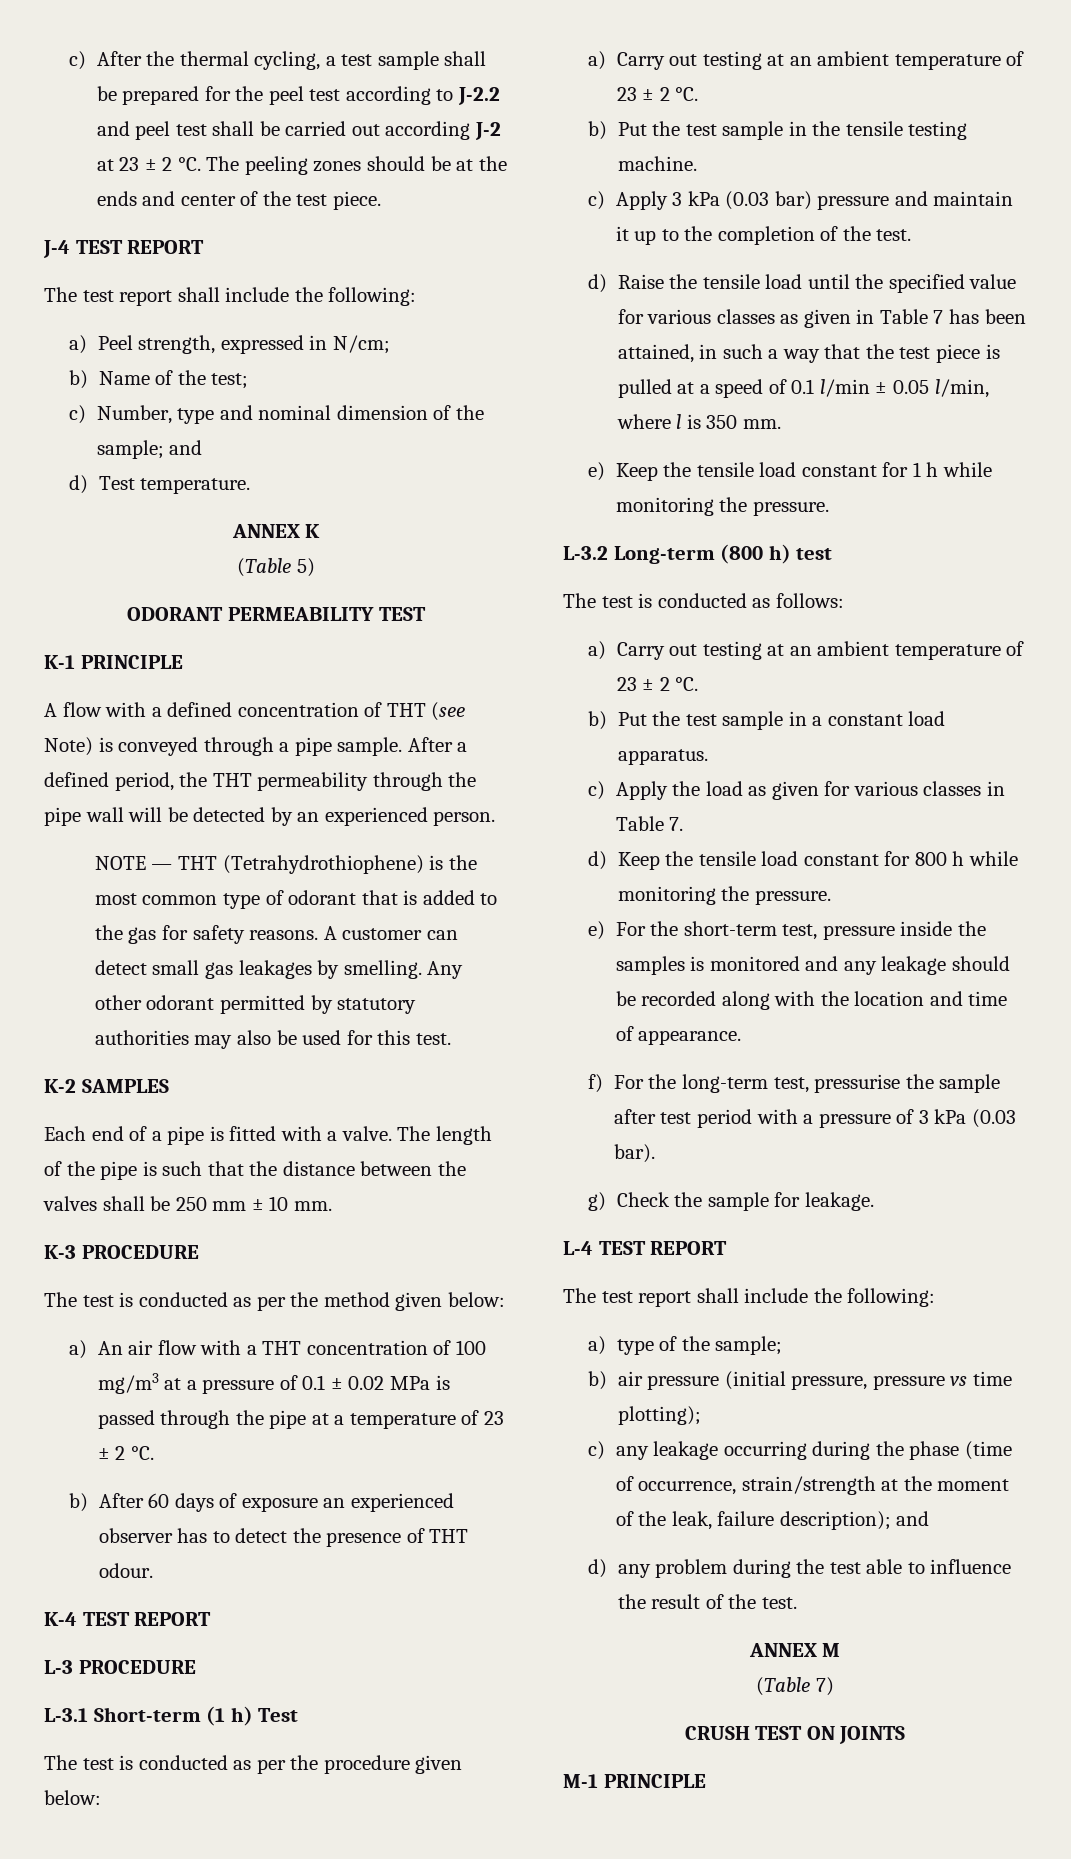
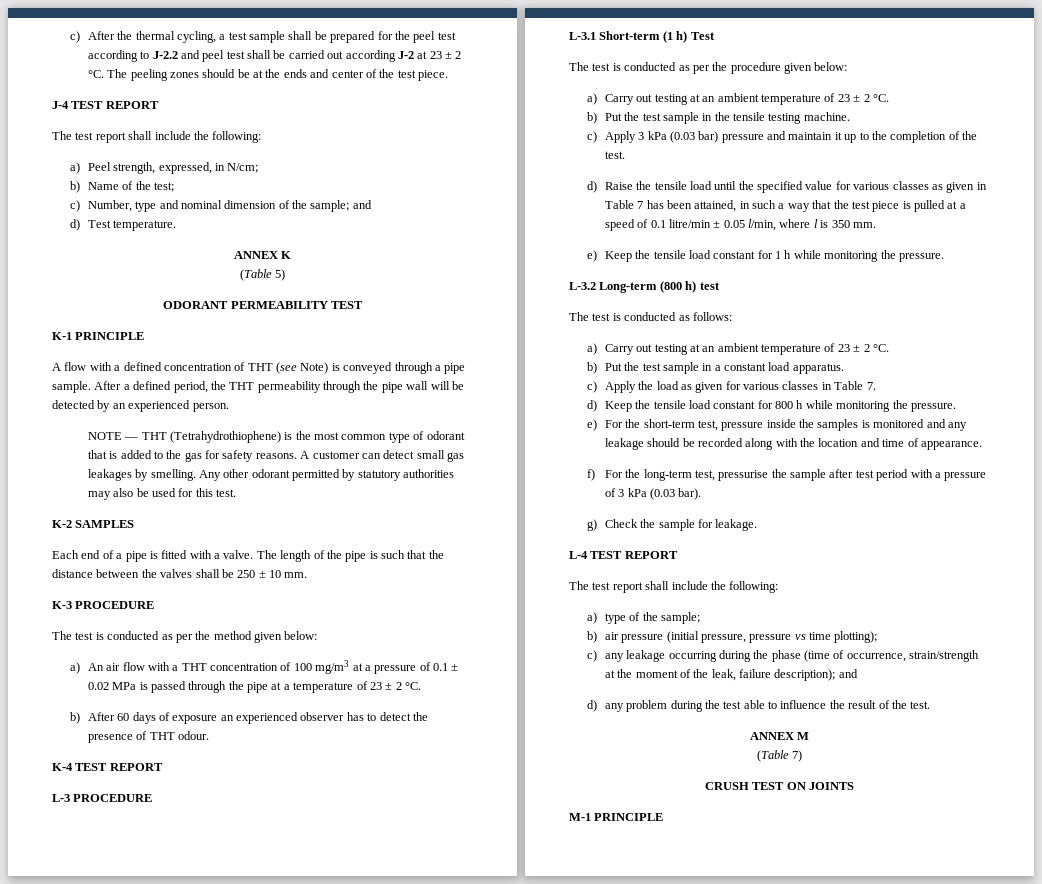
- a) Peel strength, expressed in N/cm;
+ a) Peel strength, expressed, in N/cm;
- The length of the pipe is such that the distance between the valves shall be 250 mm ± 10 mm.
+ The length of the pipe is such that the distance between the valves shall be 250 ± 10 mm.
- d) Raise the tensile load until the specified value for various classes as given in Table 7 has been attained, in such a way that the test piece is pulled at a speed of 0.1 l/min ± 0.05 l/min, where l is 350 mm.
+ d) Raise the tensile load until the specified value for various classes as given in Table 7 has been attained, in such a way that the test piece is pulled at a speed of 0.1 litre/min ± 0.05 l/min, where l is 350 mm.

